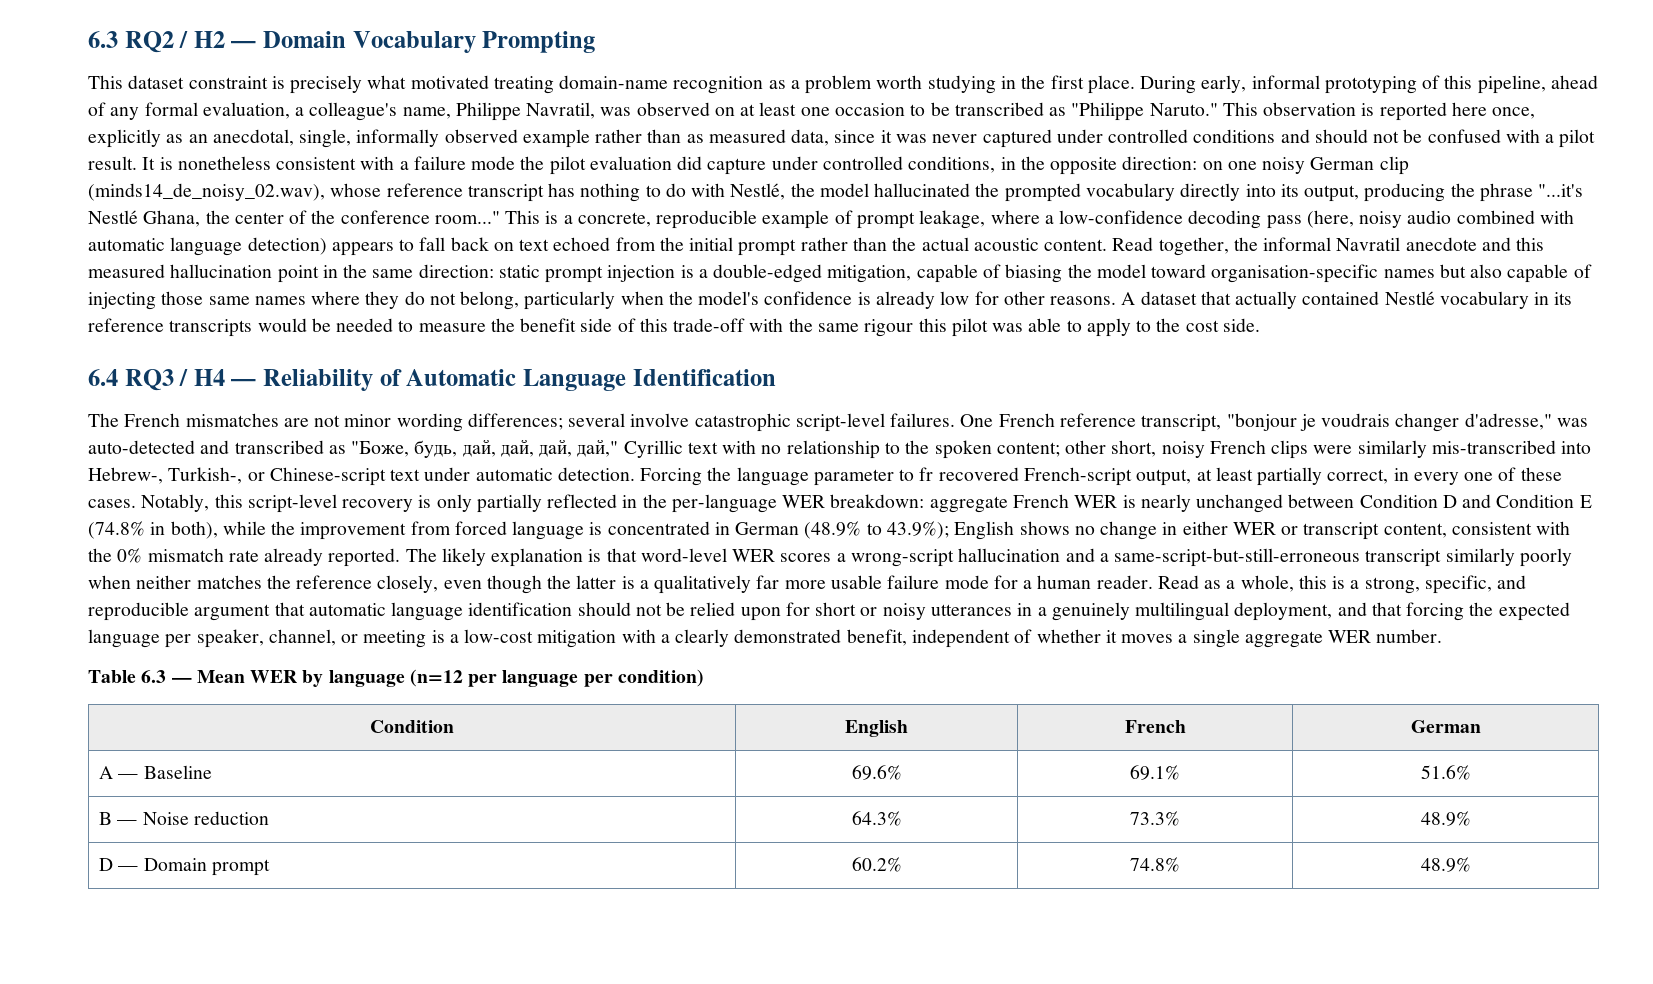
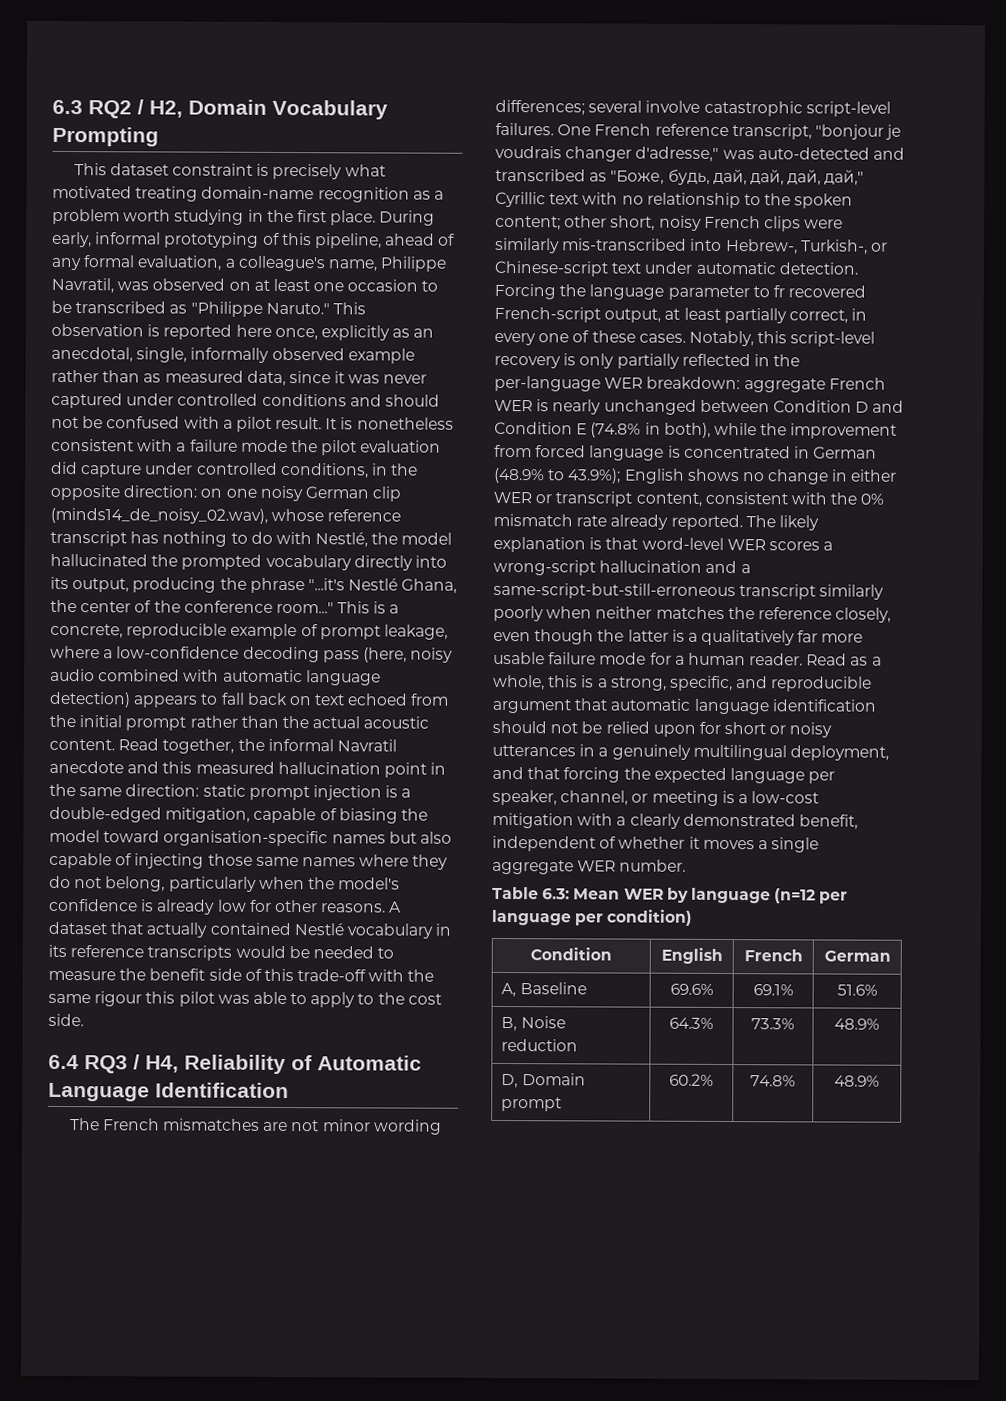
- 6.3 RQ2 / H2 — Domain Vocabulary Prompting
+ 6.3 RQ2 / H2, Domain Vocabulary Prompting
- 6.4 RQ3 / H4 — Reliability of Automatic Language Identification
+ 6.4 RQ3 / H4, Reliability of Automatic Language Identification
- Table 6.3 — Mean WER by language (n=12 per language per condition)
+ Table 6.3: Mean WER by language (n=12 per language per condition)
- A — Baseline | 69.6% | 69.1% | 51.6%
+ A, Baseline | 69.6% | 69.1% | 51.6%
- B — Noise reduction | 64.3% | 73.3% | 48.9%
+ B, Noise reduction | 64.3% | 73.3% | 48.9%
- D — Domain prompt | 60.2% | 74.8% | 48.9%
+ D, Domain prompt | 60.2% | 74.8% | 48.9%

